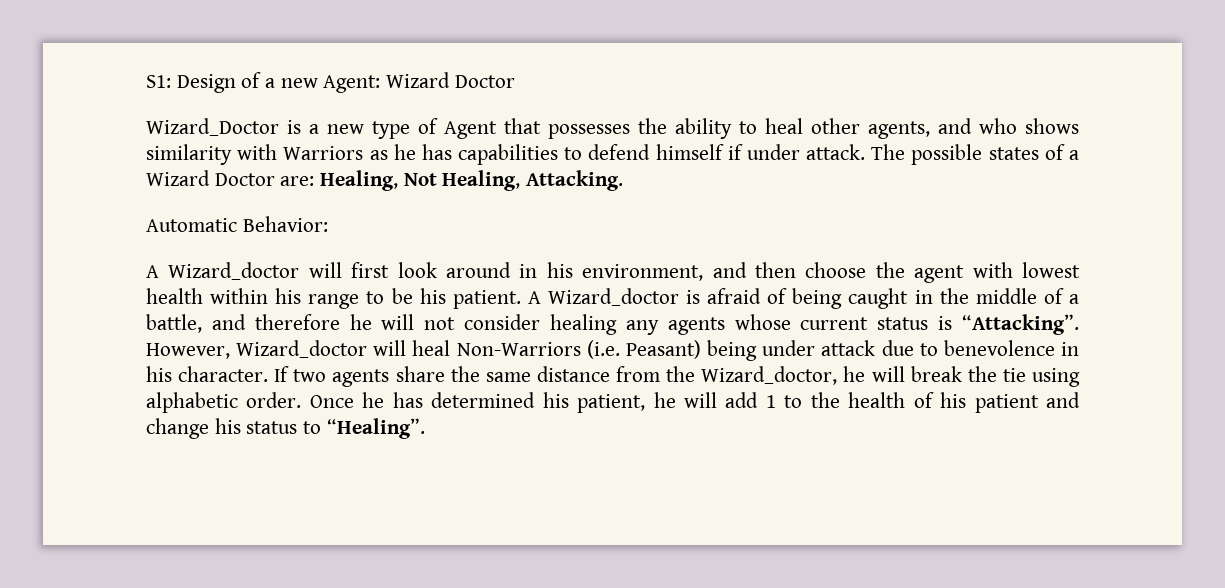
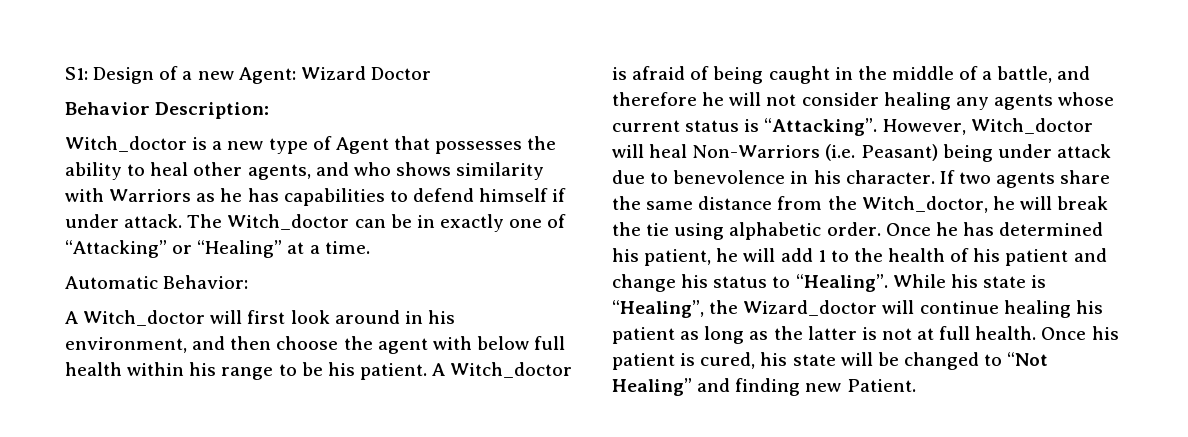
- Wizard_Doctor is a new type of Agent that possesses the ability to heal other agents, and who shows similarity with Warriors as he has capabilities to defend himself if under attack.
+ Behavior Description:
+ Witch_doctor is a new type of Agent that possesses the ability to heal other agents, and who shows similarity with Warriors as he has capabilities to defend himself if under attack.
- The possible states of a Wizard Doctor are: Healing, Not Healing, Attacking.
+ The Witch_doctor can be in exactly one of “Attacking” or “Healing” at a time.
- A Wizard_doctor will first look around in his environment, and then choose the agent with lowest health within his range to be his patient.
+ A Witch_doctor will first look around in his environment, and then choose the agent with below full health within his range to be his patient.
- A Wizard_doctor is afraid of being caught in the middle of a battle, and therefore he will not consider healing any agents whose current status is “Attacking”.
+ A Witch_doctor is afraid of being caught in the middle of a battle, and therefore he will not consider healing any agents whose current status is “Attacking”.
- However, Wizard_doctor will heal Non-Warriors (i.e. Peasant) being under attack due to benevolence in his character.
+ However, Witch_doctor will heal Non-Warriors (i.e. Peasant) being under attack due to benevolence in his character.
- If two agents share the same distance from the Wizard_doctor, he will break the tie using alphabetic order.
+ If two agents share the same distance from the Witch_doctor, he will break the tie using alphabetic order.
+ While his state is “Healing”, the Wizard_doctor will continue healing his patient as long as the latter is not at full health. Once his patient is cured, his state will be changed to “Not Healing” and finding new Patient.

